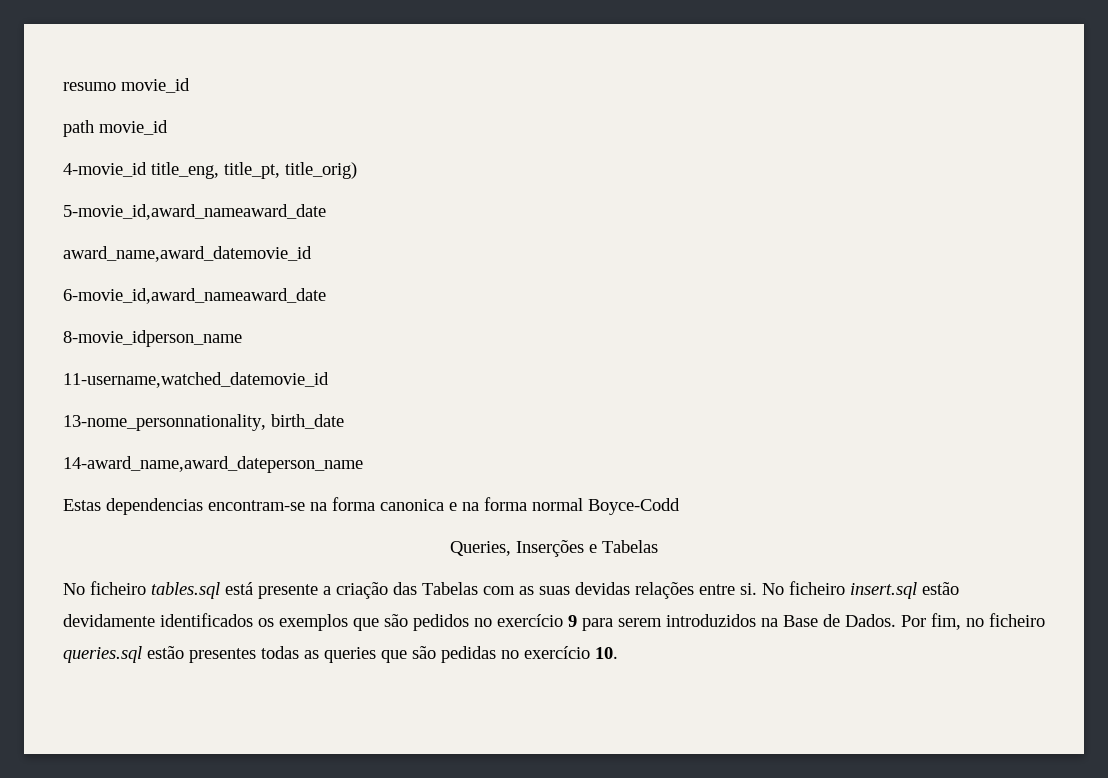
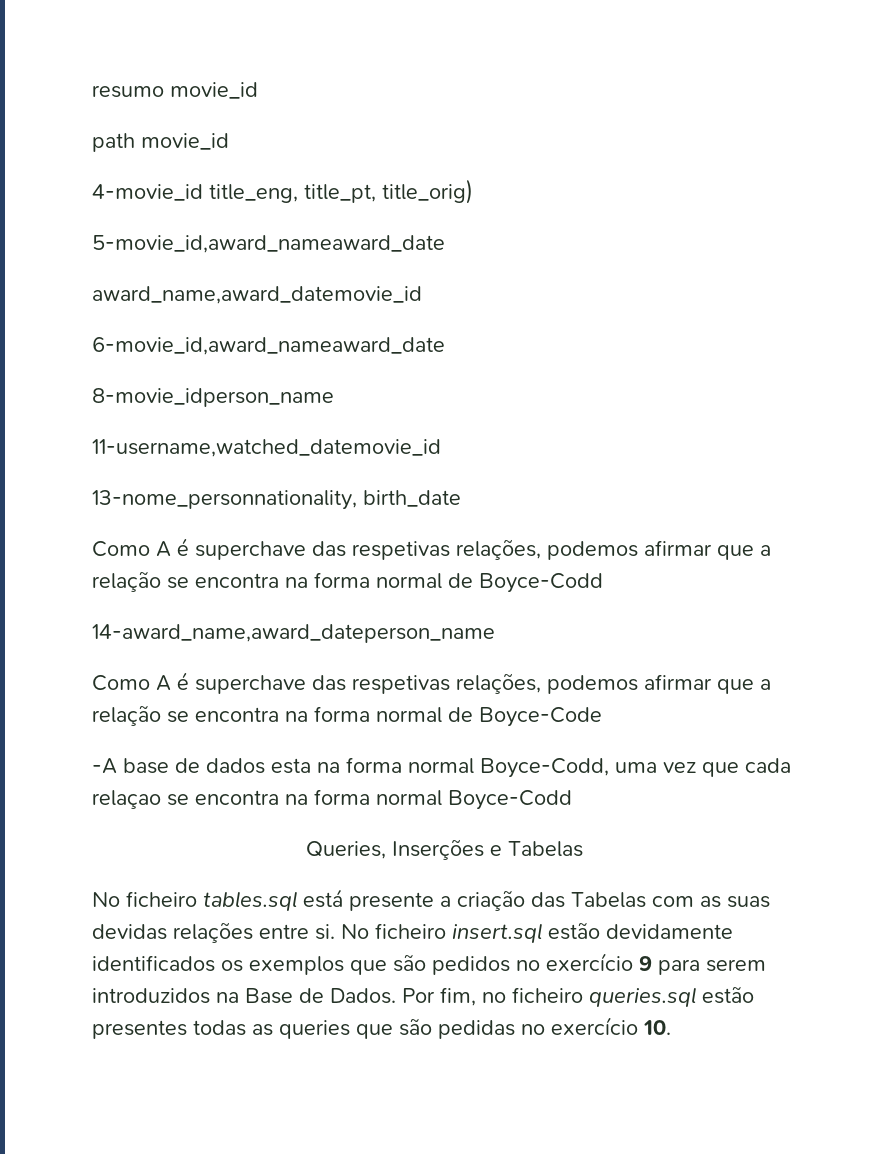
+ Como A é superchave das respetivas relações, podemos afirmar que a relação se encontra na forma normal de Boyce-Codd
  14-award_name,award_dateperson_name
- Estas dependencias encontram-se na forma canonica e na forma normal Boyce-Codd
+ Como A é superchave das respetivas relações, podemos afirmar que a relação se encontra na forma normal de Boyce-Code
+ -A base de dados esta na forma normal Boyce-Codd, uma vez que cada relaçao se encontra na forma normal Boyce-Codd

